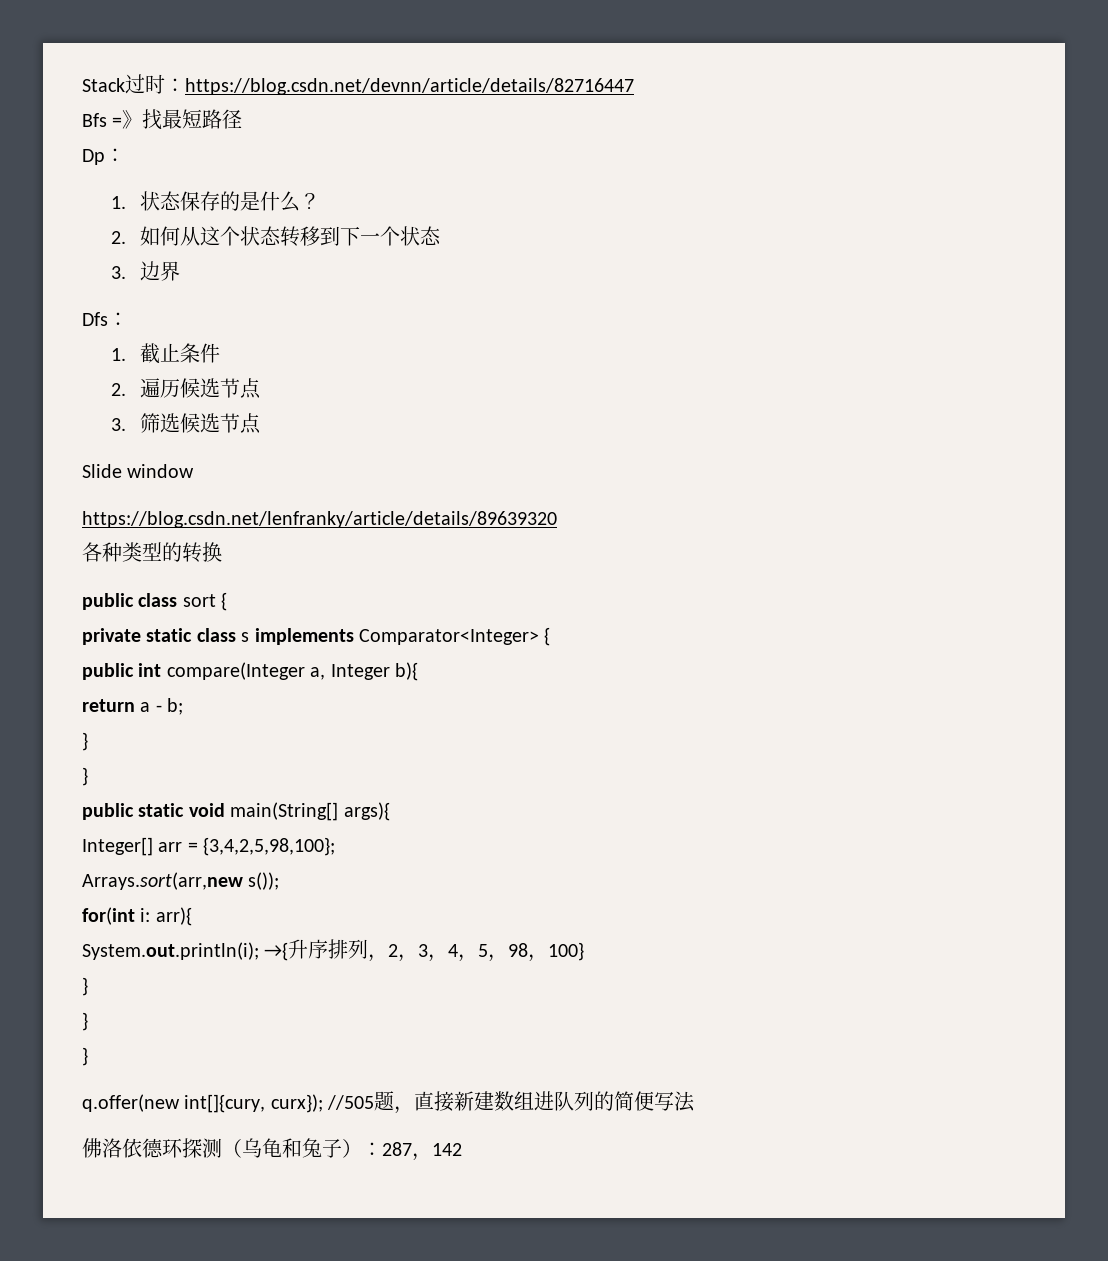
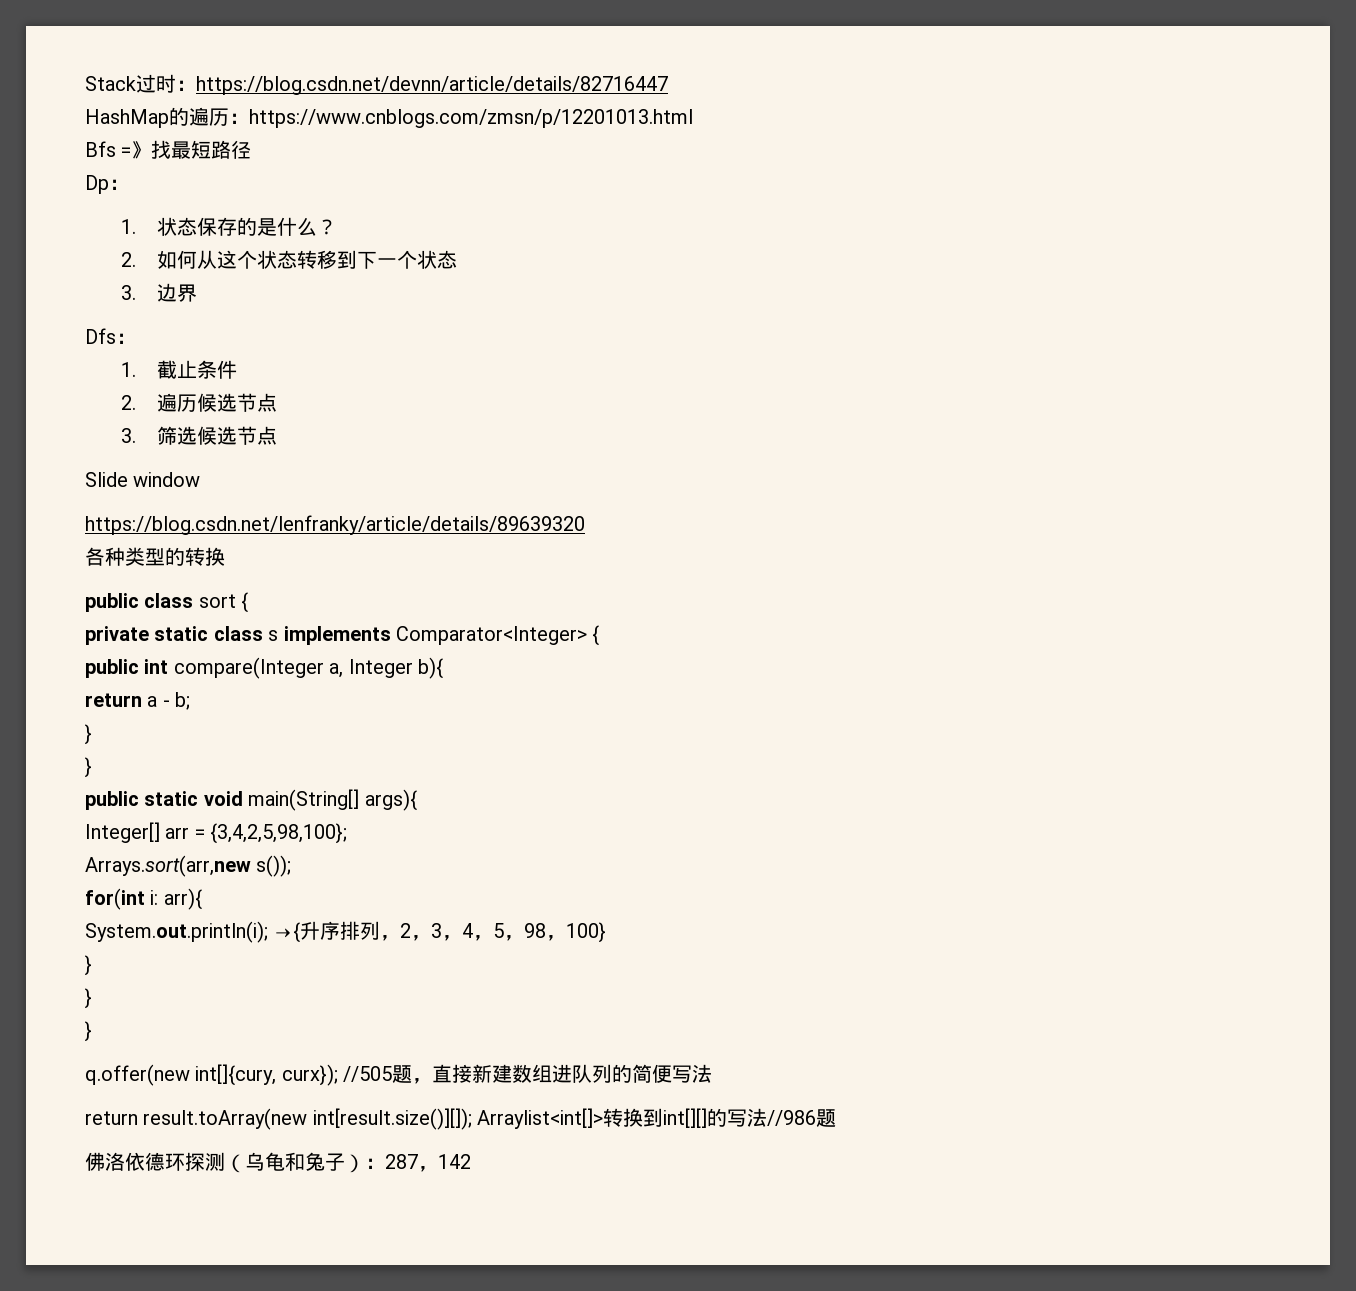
+ HashMap的遍历：https://www.cnblogs.com/zmsn/p/12201013.html
+ return result.toArray(new int[result.size()][]); Arraylist<int[]>转换到int[][]的写法//986题

